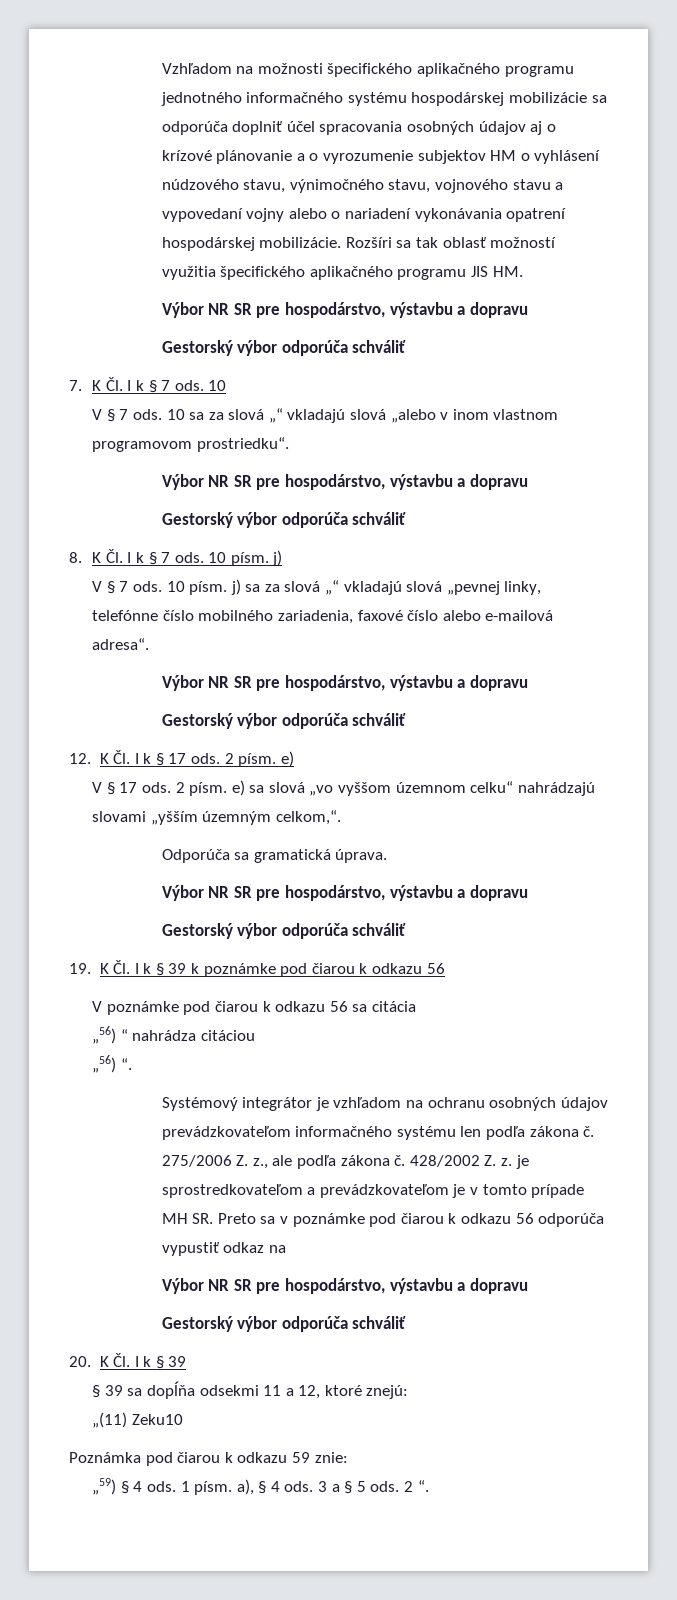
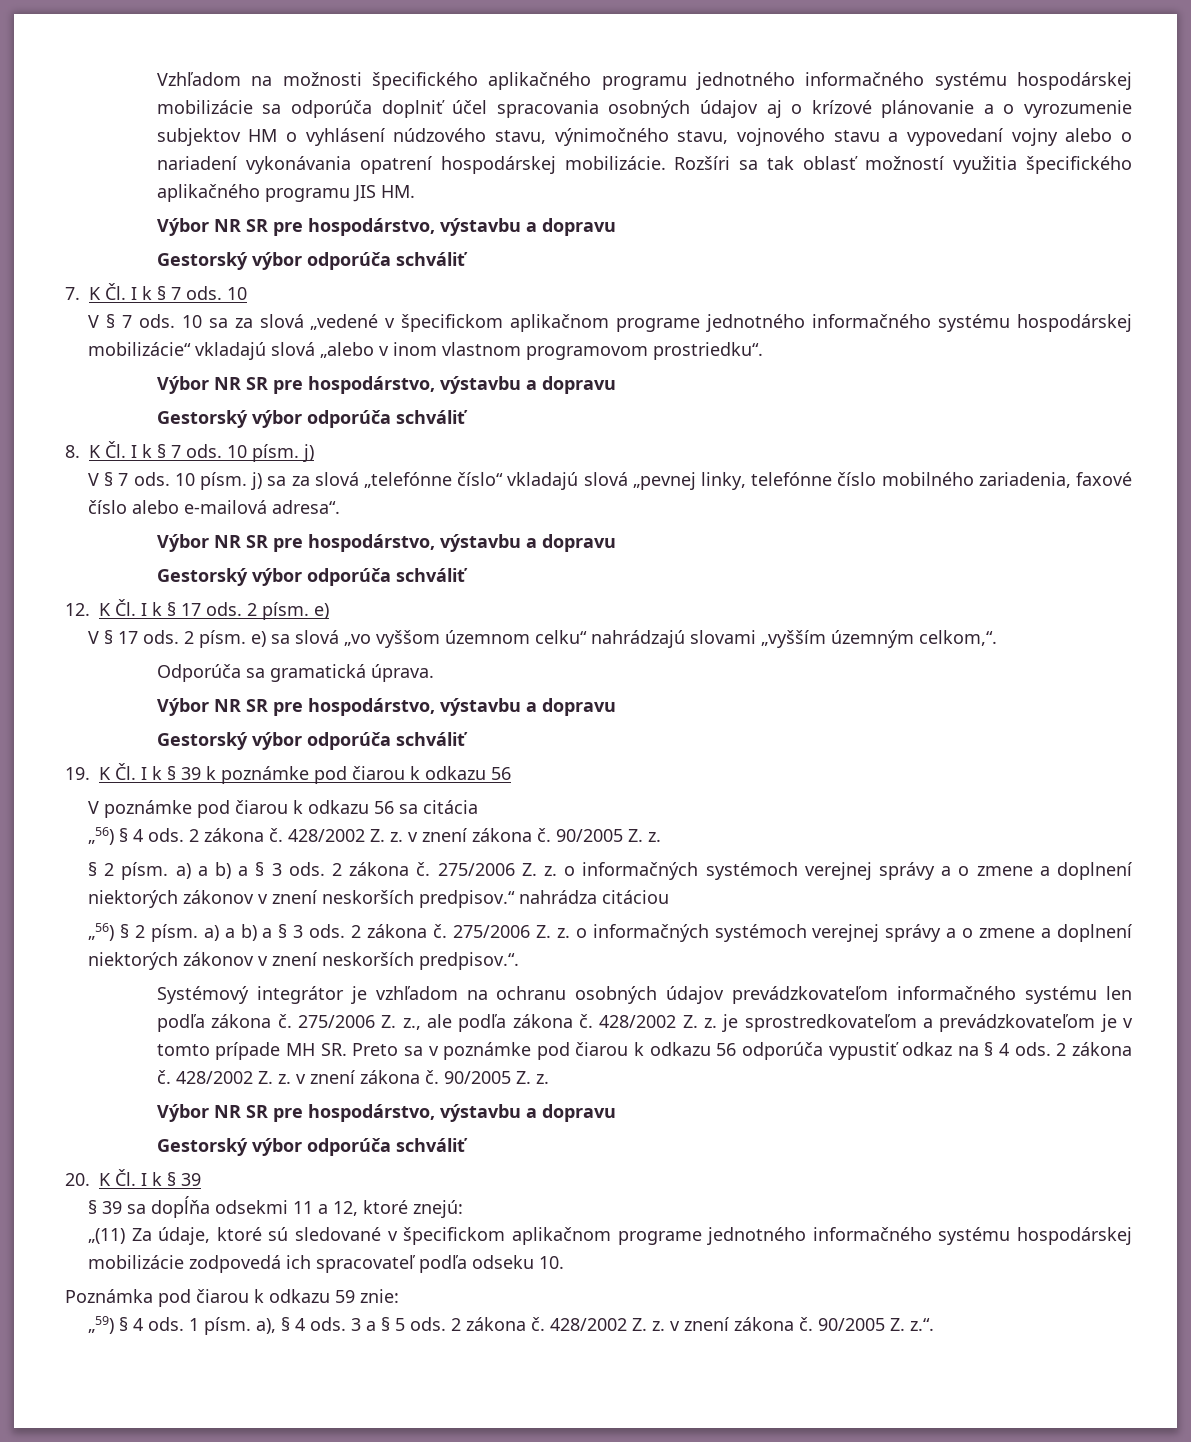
- 10 sa za slová „“ vkladajú slová „alebo v inom vlastnom programovom prostriedku“.
+ 10 sa za slová „vedené v špecifickom aplikačnom programe jednotného informačného systému hospodárskej mobilizácie“ vkladajú slová „alebo v inom vlastnom programovom prostriedku“.
- 10 písm. j) sa za slová „“ vkladajú slová „pevnej linky, telefónne číslo mobilného zariadenia, faxové číslo alebo e-mailová adresa“.
+ 10 písm. j) sa za slová „telefónne číslo“ vkladajú slová „pevnej linky, telefónne číslo mobilného zariadenia, faxové číslo alebo e-mailová adresa“.
- 2 písm. e) sa slová „vo vyššom územnom celku“ nahrádzajú slovami „yšším územným celkom,“.
+ 2 písm. e) sa slová „vo vyššom územnom celku“ nahrádzajú slovami „vyšším územným celkom,“.
- „56) “ nahrádza citáciou
- „56) “.
+ „56) § 4 ods. 2 zákona č. 428/2002 Z. z. v znení zákona č. 90/2005 Z. z.
+ § 2 písm. a) a b) a § 3 ods. 2 zákona č. 275/2006 Z. z. o informačných systémoch verejnej správy a o zmene a doplnení niektorých zákonov v znení neskorších predpisov.“ nahrádza citáciou
+ „56) § 2 písm. a) a b) a § 3 ods. 2 zákona č. 275/2006 Z. z. o informačných systémoch verejnej správy a o zmene a doplnení niektorých zákonov v znení neskorších predpisov.“.
- 428/2002 Z. z. je sprostredkovateľom a prevádzkovateľom je v tomto prípade MH SR. Preto sa v poznámke pod čiarou k odkazu 56 odporúča vypustiť odkaz na
+ 428/2002 Z. z. je sprostredkovateľom a prevádzkovateľom je v tomto prípade MH SR. Preto sa v poznámke pod čiarou k odkazu 56 odporúča vypustiť odkaz na § 4 ods. 2 zákona č. 428/2002 Z. z. v znení zákona č. 90/2005 Z. z.
- „(11) Zeku10
+ „(11) Za údaje, ktoré sú sledované v špecifickom aplikačnom programe jednotného informačného systému hospodárskej mobilizácie zodpovedá ich spracovateľ podľa odseku 10.
- 2 “.
+ 2 zákona č. 428/2002 Z. z. v znení zákona č. 90/2005 Z. z.“.

